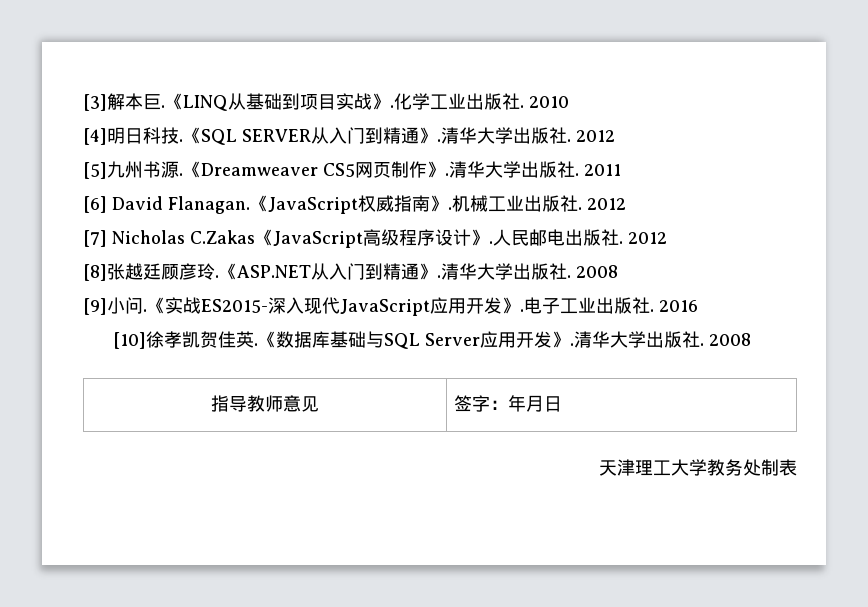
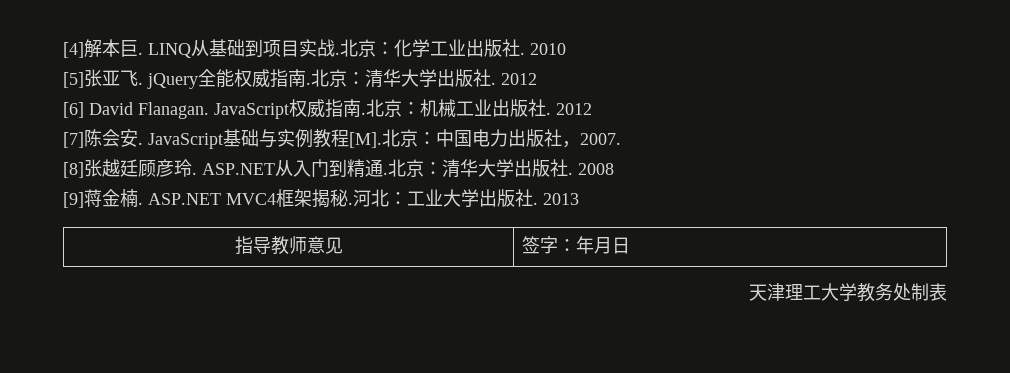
- [3]解本巨.
+ [4]解本巨.
- 《LINQ从基础到项目实战》.化学工业出版社.
+ LINQ从基础到项目实战.北京：化学工业出版社.
- [4]明日科技.《SQL SERVER从入门到精通》.清华大学出版社.
+ [5]张亚飞. jQuery全能权威指南.北京：清华大学出版社.
- [5]九州书源.《Dreamweaver CS5网页制作》.清华大学出版社. 2011
- 《JavaScript权威指南》.机械工业出版社.
+ JavaScript权威指南.北京：机械工业出版社.
- [7] Nicholas C.Zakas《JavaScript高级程序设计》.人民邮电出版社. 2012
+ [7]陈会安. JavaScript基础与实例教程[M].北京：中国电力出版社，2007.
- 《ASP.NET从入门到精通》.清华大学出版社.
+ ASP.NET从入门到精通.北京：清华大学出版社.
- [9]小问.《实战ES2015-深入现代JavaScript应用开发》.电子工业出版社. 2016
- [10]徐孝凯贺佳英.《数据库基础与SQL Server应用开发》.清华大学出版社. 2008
+ [9]蒋金楠. ASP.NET MVC4框架揭秘.河北：工业大学出版社. 2013

